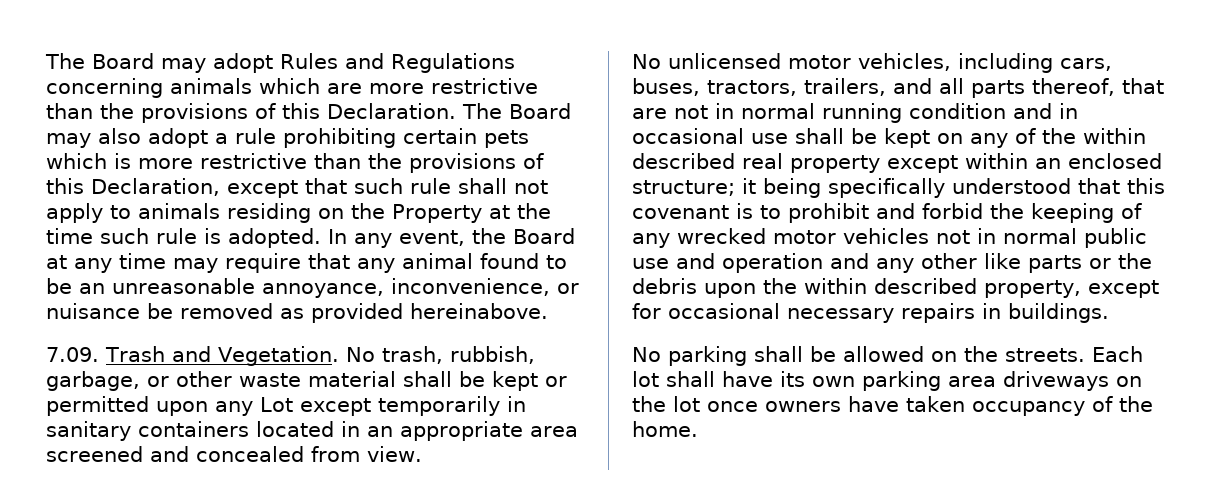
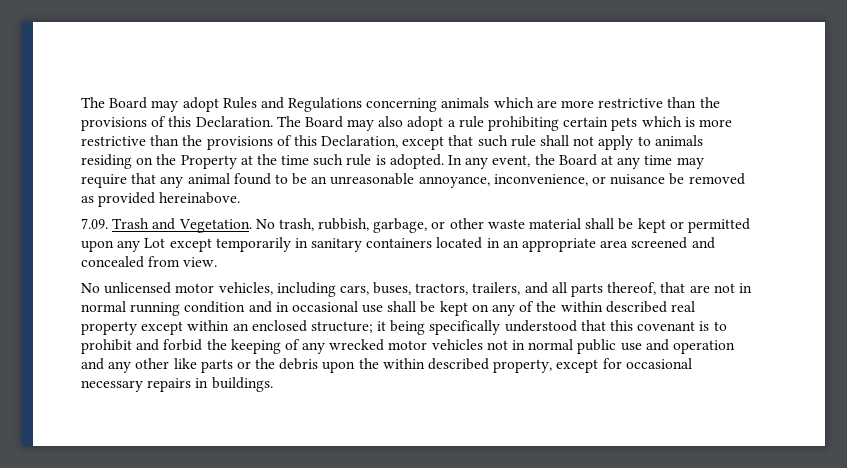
- No parking shall be allowed on the streets. Each lot shall have its own parking area driveways on the lot once owners have taken occupancy of the home.

